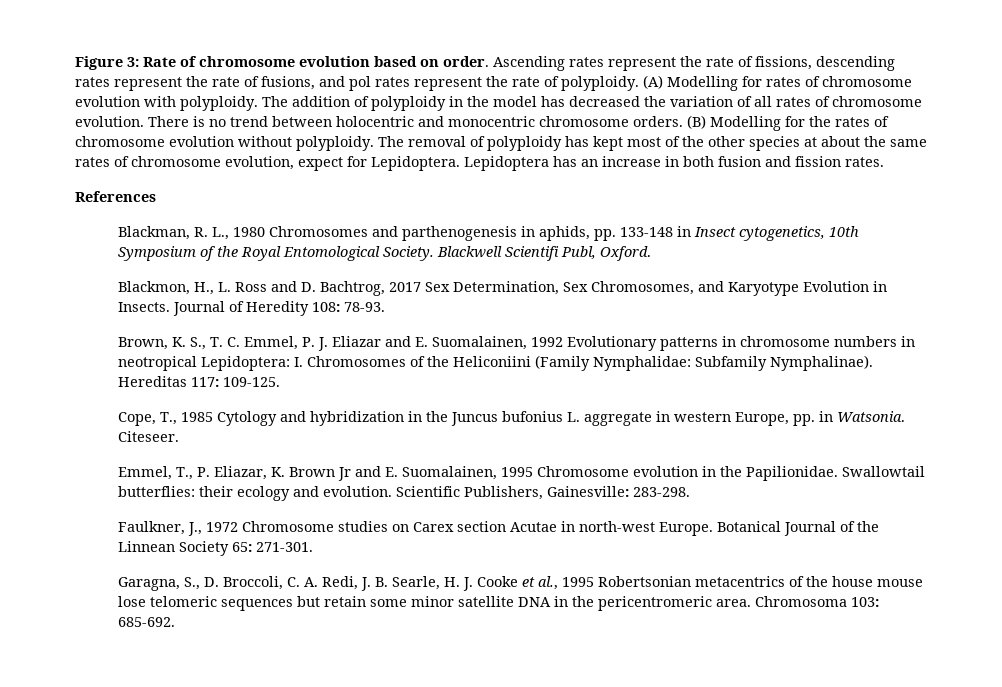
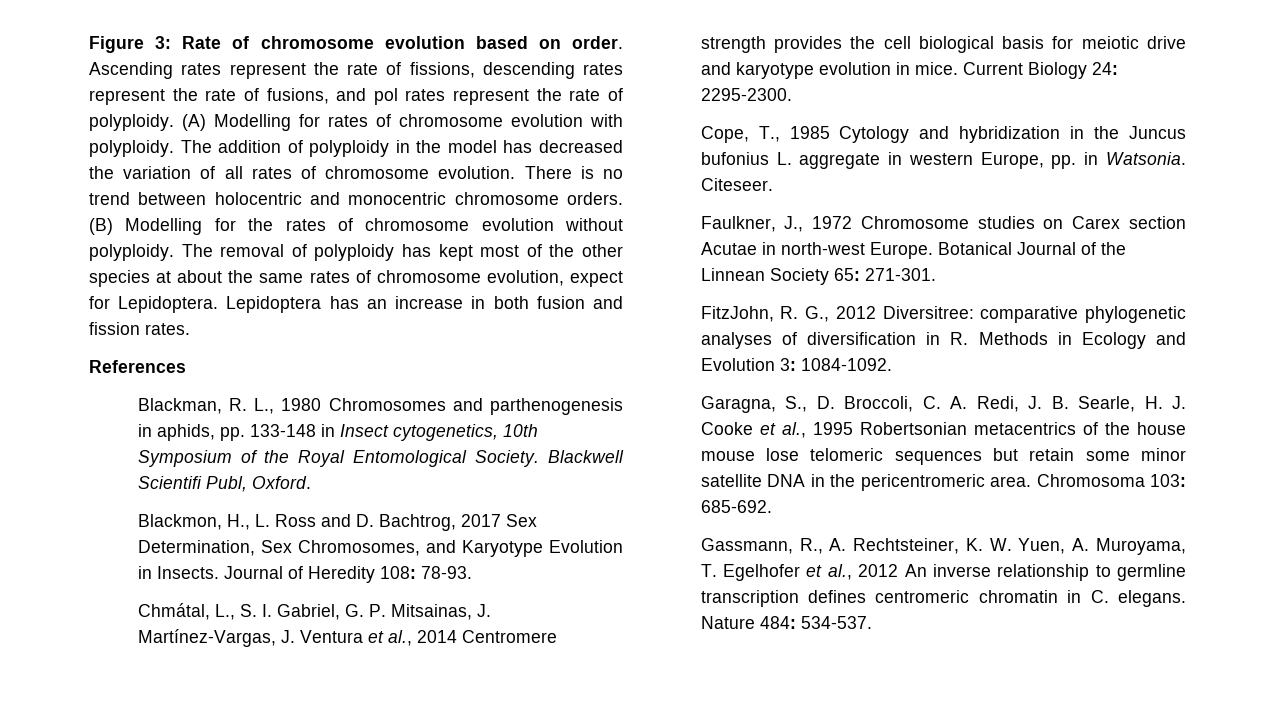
- Brown, K. S., T. C. Emmel, P. J. Eliazar and E. Suomalainen, 1992 Evolutionary patterns in chromosome numbers in neotropical Lepidoptera: I. Chromosomes of the Heliconiini (Family Nymphalidae: Subfamily Nymphalinae). Hereditas 117: 109-125.
+ Chmátal, L., S. I. Gabriel, G. P. Mitsainas, J. Martínez-Vargas, J. Ventura et al., 2014 Centromere strength provides the cell biological basis for meiotic drive and karyotype evolution in mice. Current Biology 24: 2295-2300.
- Emmel, T., P. Eliazar, K. Brown Jr and E. Suomalainen, 1995 Chromosome evolution in the Papilionidae. Swallowtail butterflies: their ecology and evolution. Scientific Publishers, Gainesville: 283-298.
+ FitzJohn, R. G., 2012 Diversitree: comparative phylogenetic analyses of diversification in R. Methods in Ecology and Evolution 3: 1084-1092.
+ Gassmann, R., A. Rechtsteiner, K. W. Yuen, A. Muroyama, T. Egelhofer et al., 2012 An inverse relationship to germline transcription defines centromeric chromatin in C. elegans. Nature 484: 534-537.

